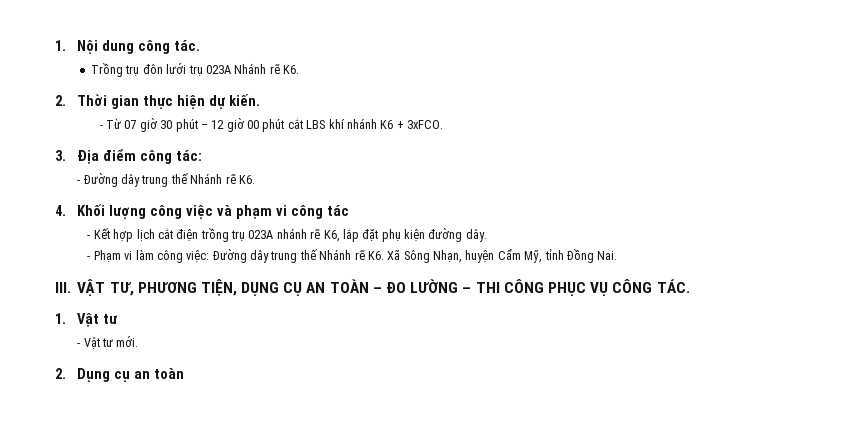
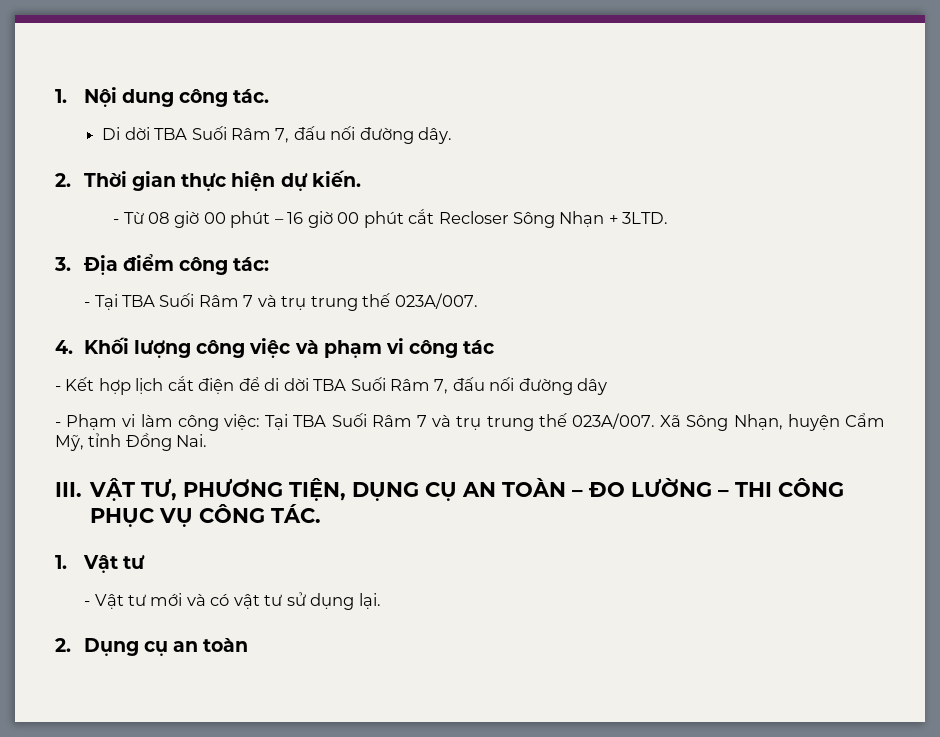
- Trồng trụ đôn lưới trụ 023A Nhánh rẽ K6.
+ Di dời TBA Suối Râm 7, đấu nối đường dây.
- - Từ 07 giờ 30 phút – 12 giờ 00 phút cắt LBS khí nhánh K6 + 3xFCO.
+ - Từ 08 giờ 00 phút – 16 giờ 00 phút cắt Recloser Sông Nhạn + 3LTD.
- - Đường dây trung thế Nhánh rẽ K6.
+ - Tại TBA Suối Râm 7 và trụ trung thế 023A/007.
- - Kết hợp lịch cắt điện trồng trụ 023A nhánh rẽ K6, lắp đặt phụ kiện đường dây.
+ - Kết hợp lịch cắt điện để di dời TBA Suối Râm 7, đấu nối đường dây
- - Phạm vi làm công việc: Đường dây trung thế Nhánh rẽ K6. Xã Sông Nhạn, huyện Cẩm Mỹ, tỉnh Đồng Nai.
+ - Phạm vi làm công việc: Tại TBA Suối Râm 7 và trụ trung thế 023A/007. Xã Sông Nhạn, huyện Cẩm Mỹ, tỉnh Đồng Nai.
- - Vật tư mới.
+ - Vật tư mới và có vật tư sử dụng lại.

